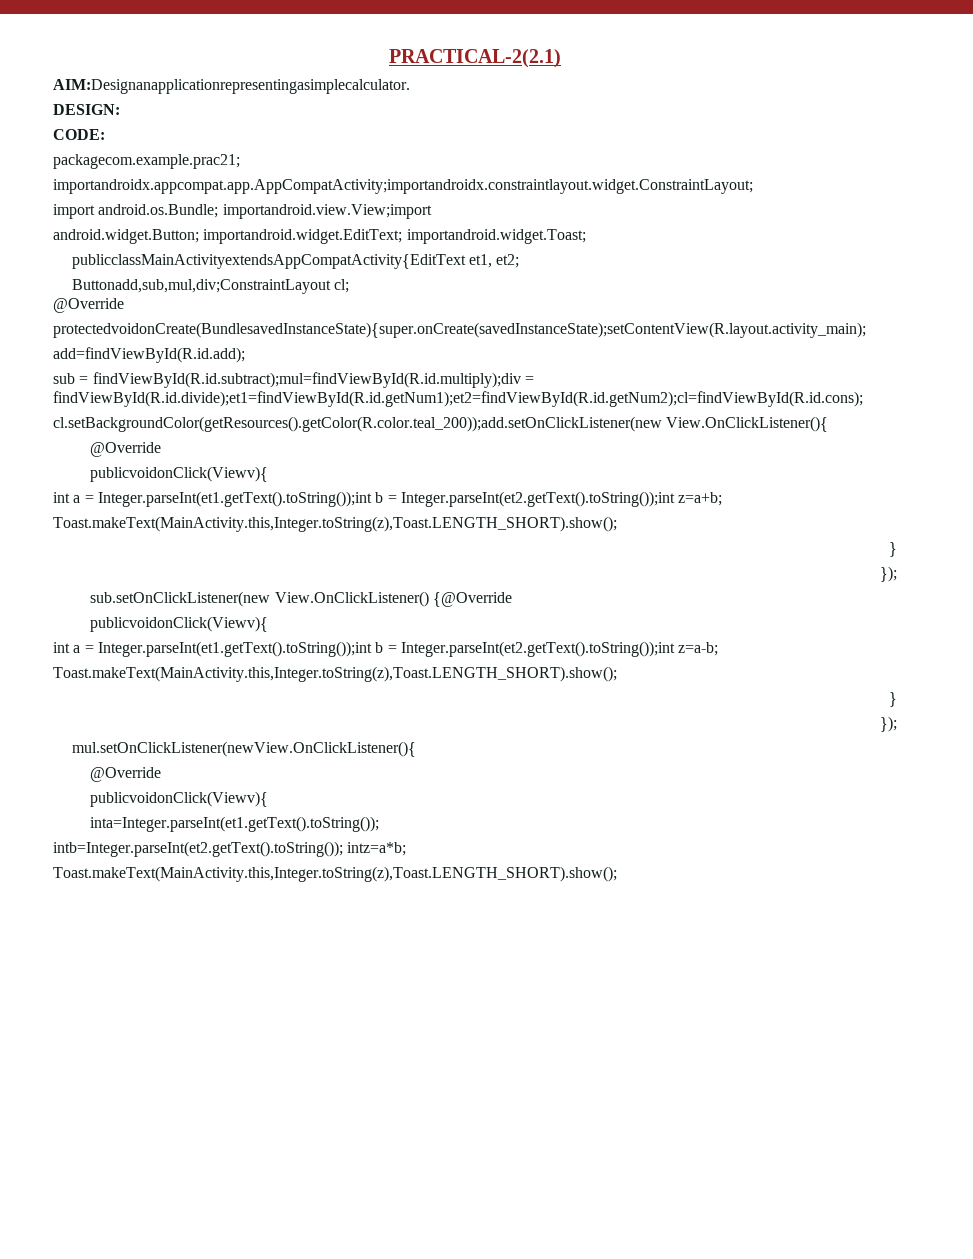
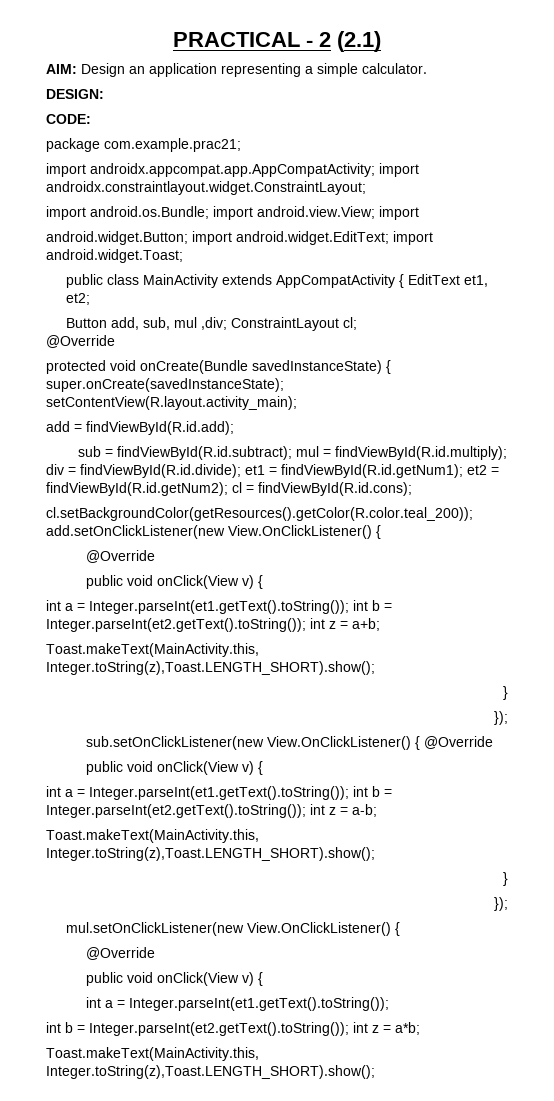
- PRACTICAL-2(2.1)
- AIM:Designanapplicationrepresentingasimplecalculator.
+ PRACTICAL - 2 (2.1)
+ AIM: Design an application representing a simple calculator.
  DESIGN:
  CODE:
- packagecom.example.prac21;
- importandroidx.appcompat.app.AppCompatActivity;importandroidx.constraintlayout.widget.ConstraintLayout;
- import android.os.Bundle; importandroid.view.View;import
- android.widget.Button; importandroid.widget.EditText; importandroid.widget.Toast;
- publicclassMainActivityextendsAppCompatActivity{EditText et1, et2;
- Buttonadd,sub,mul,div;ConstraintLayout cl;
+ package com.example.prac21;
+ import androidx.appcompat.app.AppCompatActivity; import androidx.constraintlayout.widget.ConstraintLayout;
+ import android.os.Bundle; import android.view.View; import
+ android.widget.Button; import android.widget.EditText; import android.widget.Toast;
+ public class MainActivity extends AppCompatActivity { EditText et1, et2;
+ Button add, sub, mul ,div; ConstraintLayout cl;
  @Override
- protectedvoidonCreate(BundlesavedInstanceState){super.onCreate(savedInstanceState);setContentView(R.layout.activity_main);
- add=findViewById(R.id.add);
- sub = findViewById(R.id.subtract);mul=findViewById(R.id.multiply);div = findViewById(R.id.divide);et1=findViewById(R.id.getNum1);et2=findViewById(R.id.getNum2);cl=findViewById(R.id.cons);
- cl.setBackgroundColor(getResources().getColor(R.color.teal_200));add.setOnClickListener(new View.OnClickListener(){
+ protected void onCreate(Bundle savedInstanceState) { super.onCreate(savedInstanceState); setContentView(R.layout.activity_main);
+ add = findViewById(R.id.add);
+ sub = findViewById(R.id.subtract); mul = findViewById(R.id.multiply); div = findViewById(R.id.divide); et1 = findViewById(R.id.getNum1); et2 = findViewById(R.id.getNum2); cl = findViewById(R.id.cons);
+ cl.setBackgroundColor(getResources().getColor(R.color.teal_200)); add.setOnClickListener(new View.OnClickListener() {
  @Override
- publicvoidonClick(Viewv){
- int a = Integer.parseInt(et1.getText().toString());int b = Integer.parseInt(et2.getText().toString());int z=a+b;
- Toast.makeText(MainActivity.this,Integer.toString(z),Toast.LENGTH_SHORT).show();
+ public void onClick(View v) {
+ int a = Integer.parseInt(et1.getText().toString()); int b = Integer.parseInt(et2.getText().toString()); int z = a+b;
+ Toast.makeText(MainActivity.this, Integer.toString(z),Toast.LENGTH_SHORT).show();
  }
  });
- sub.setOnClickListener(new View.OnClickListener() {@Override
- publicvoidonClick(Viewv){
- int a = Integer.parseInt(et1.getText().toString());int b = Integer.parseInt(et2.getText().toString());int z=a-b;
- Toast.makeText(MainActivity.this,Integer.toString(z),Toast.LENGTH_SHORT).show();
+ sub.setOnClickListener(new View.OnClickListener() { @Override
+ public void onClick(View v) {
+ int a = Integer.parseInt(et1.getText().toString()); int b = Integer.parseInt(et2.getText().toString()); int z = a-b;
+ Toast.makeText(MainActivity.this, Integer.toString(z),Toast.LENGTH_SHORT).show();
  }
  });
- mul.setOnClickListener(newView.OnClickListener(){
+ mul.setOnClickListener(new View.OnClickListener() {
  @Override
- publicvoidonClick(Viewv){
- inta=Integer.parseInt(et1.getText().toString());
- intb=Integer.parseInt(et2.getText().toString()); intz=a*b;
- Toast.makeText(MainActivity.this,Integer.toString(z),Toast.LENGTH_SHORT).show();
+ public void onClick(View v) {
+ int a = Integer.parseInt(et1.getText().toString());
+ int b = Integer.parseInt(et2.getText().toString()); int z = a*b;
+ Toast.makeText(MainActivity.this, Integer.toString(z),Toast.LENGTH_SHORT).show();

